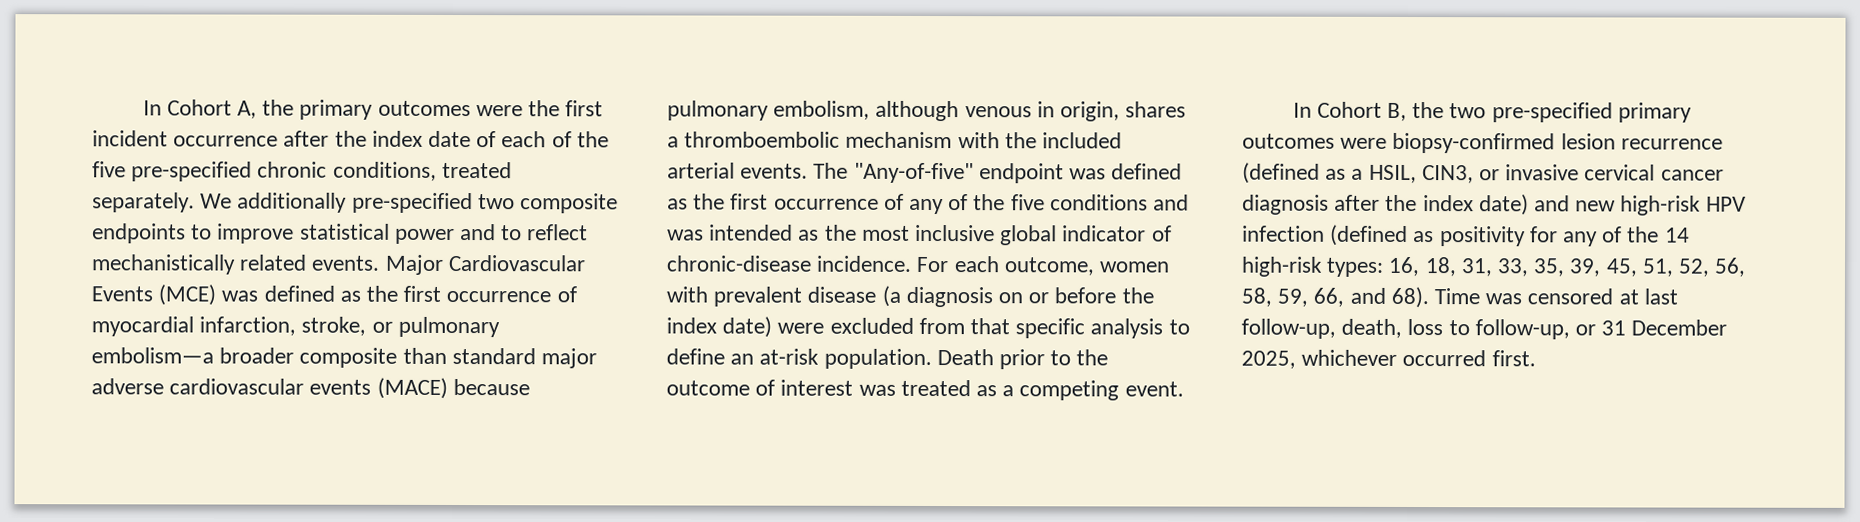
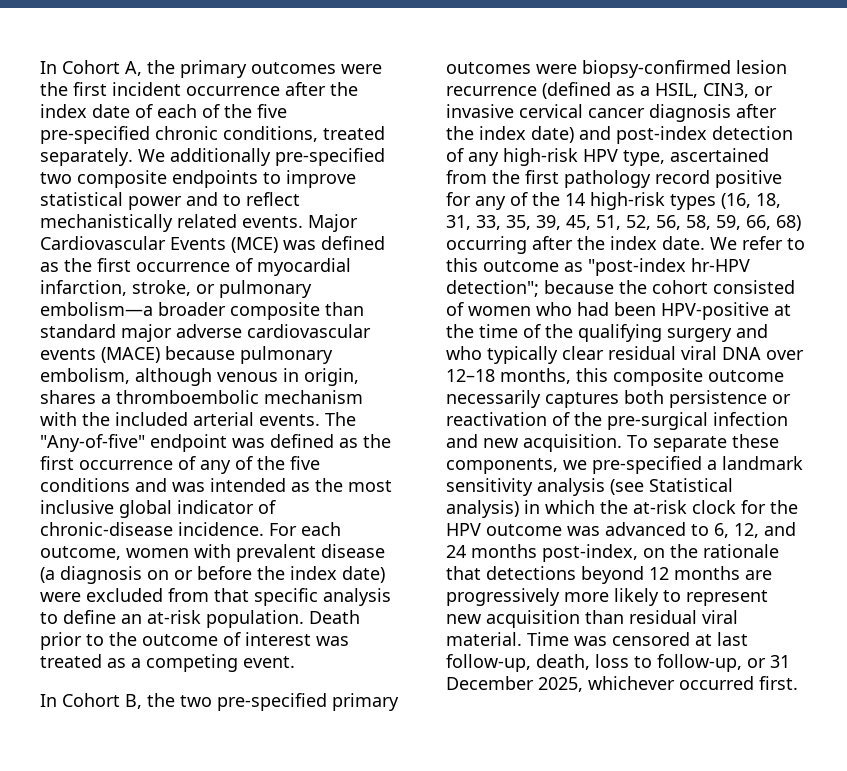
- In Cohort B, the two pre-specified primary outcomes were biopsy-confirmed lesion recurrence (defined as a HSIL, CIN3, or invasive cervical cancer diagnosis after the index date) and new high-risk HPV infection (defined as positivity for any of the 14 high-risk types: 16, 18, 31, 33, 35, 39, 45, 51, 52, 56, 58, 59, 66, and 68).
+ In Cohort B, the two pre-specified primary outcomes were biopsy-confirmed lesion recurrence (defined as a HSIL, CIN3, or invasive cervical cancer diagnosis after the index date) and post-index detection of any high-risk HPV type, ascertained from the first pathology record positive for any of the 14 high-risk types (16, 18, 31, 33, 35, 39, 45, 51, 52, 56, 58, 59, 66, 68) occurring after the index date. We refer to this outcome as "post-index hr-HPV detection"; because the cohort consisted of women who had been HPV-positive at the time of the qualifying surgery and who typically clear residual viral DNA over 12–18 months, this composite outcome necessarily captures both persistence or reactivation of the pre-surgical infection and new acquisition. To separate these components, we pre-specified a landmark sensitivity analysis (see Statistical analysis) in which the at-risk clock for the HPV outcome was advanced to 6, 12, and 24 months post-index, on the rationale that detections beyond 12 months are progressively more likely to represent new acquisition than residual viral material.

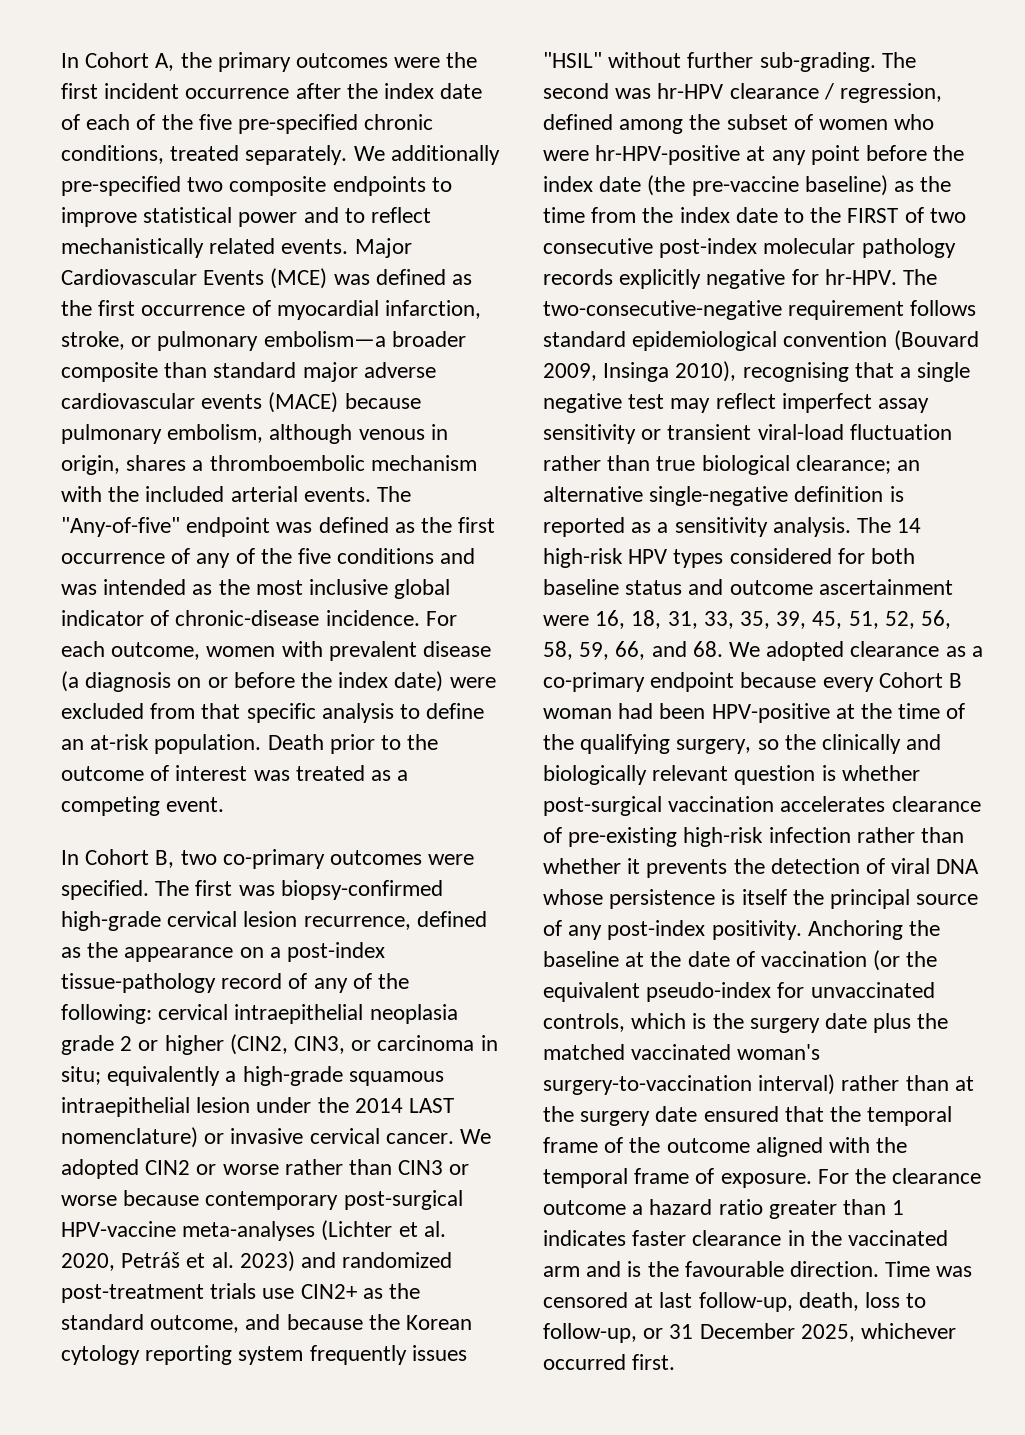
- In Cohort B, the two pre-specified primary outcomes were biopsy-confirmed lesion recurrence (defined as a HSIL, CIN3, or invasive cervical cancer diagnosis after the index date) and post-index detection of any high-risk HPV type, ascertained from the first pathology record positive for any of the 14 high-risk types (16, 18, 31, 33, 35, 39, 45, 51, 52, 56, 58, 59, 66, 68) occurring after the index date. We refer to this outcome as "post-index hr-HPV detection"; because the cohort consisted of women who had been HPV-positive at the time of the qualifying surgery and who typically clear residual viral DNA over 12–18 months, this composite outcome necessarily captures both persistence or reactivation of the pre-surgical infection and new acquisition. To separate these components, we pre-specified a landmark sensitivity analysis (see Statistical analysis) in which the at-risk clock for the HPV outcome was advanced to 6, 12, and 24 months post-index, on the rationale that detections beyond 12 months are progressively more likely to represent new acquisition than residual viral material.
+ In Cohort B, two co-primary outcomes were specified. The first was biopsy-confirmed high-grade cervical lesion recurrence, defined as the appearance on a post-index tissue-pathology record of any of the following: cervical intraepithelial neoplasia grade 2 or higher (CIN2, CIN3, or carcinoma in situ; equivalently a high-grade squamous intraepithelial lesion under the 2014 LAST nomenclature) or invasive cervical cancer. We adopted CIN2 or worse rather than CIN3 or worse because contemporary post-surgical HPV-vaccine meta-analyses (Lichter et al. 2020, Petráš et al. 2023) and randomized post-treatment trials use CIN2+ as the standard outcome, and because the Korean cytology reporting system frequently issues "HSIL" without further sub-grading. The second was hr-HPV clearance / regression, defined among the subset of women who were hr-HPV-positive at any point before the index date (the pre-vaccine baseline) as the time from the index date to the FIRST of two consecutive post-index molecular pathology records explicitly negative for hr-HPV. The two-consecutive-negative requirement follows standard epidemiological convention (Bouvard 2009, Insinga 2010), recognising that a single negative test may reflect imperfect assay sensitivity or transient viral-load fluctuation rather than true biological clearance; an alternative single-negative definition is reported as a sensitivity analysis. The 14 high-risk HPV types considered for both baseline status and outcome ascertainment were 16, 18, 31, 33, 35, 39, 45, 51, 52, 56, 58, 59, 66, and 68. We adopted clearance as a co-primary endpoint because every Cohort B woman had been HPV-positive at the time of the qualifying surgery, so the clinically and biologically relevant question is whether post-surgical vaccination accelerates clearance of pre-existing high-risk infection rather than whether it prevents the detection of viral DNA whose persistence is itself the principal source of any post-index positivity. Anchoring the baseline at the date of vaccination (or the equivalent pseudo-index for unvaccinated controls, which is the surgery date plus the matched vaccinated woman's surgery-to-vaccination interval) rather than at the surgery date ensured that the temporal frame of the outcome aligned with the temporal frame of exposure. For the clearance outcome a hazard ratio greater than 1 indicates faster clearance in the vaccinated arm and is the favourable direction.

